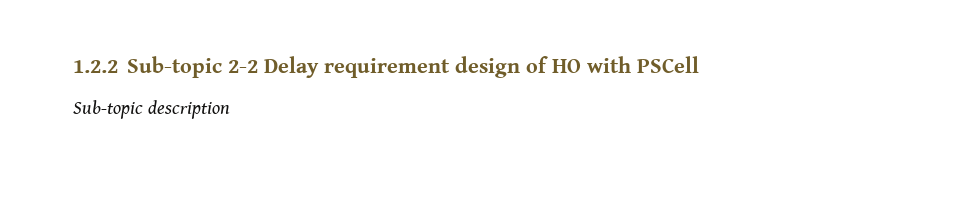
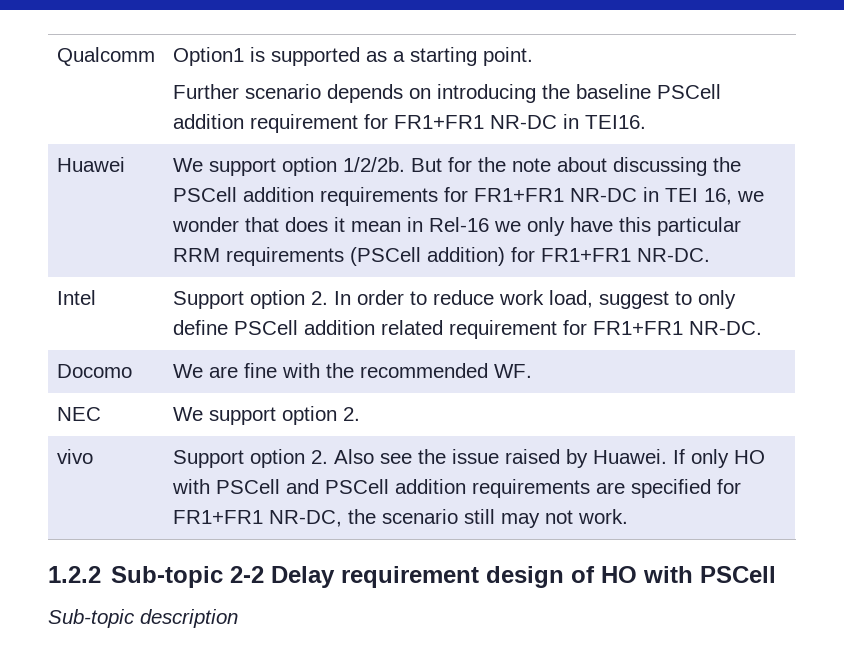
+ Qualcomm | Option1 is supported as a starting point.
+ Further scenario depends on introducing the baseline PSCell addition requirement for FR1+FR1 NR-DC in TEI16.
+ Huawei | We support option 1/2/2b. But for the note about discussing the PSCell addition requirements for FR1+FR1 NR-DC in TEI 16, we wonder that does it mean in Rel-16 we only have this particular RRM requirements (PSCell addition) for FR1+FR1 NR-DC.
+ Intel | Support option 2. In order to reduce work load, suggest to only define PSCell addition related requirement for FR1+FR1 NR-DC.
+ Docomo | We are fine with the recommended WF.
+ NEC | We support option 2.
+ vivo | Support option 2. Also see the issue raised by Huawei. If only HO with PSCell and PSCell addition requirements are specified for FR1+FR1 NR-DC, the scenario still may not work.

